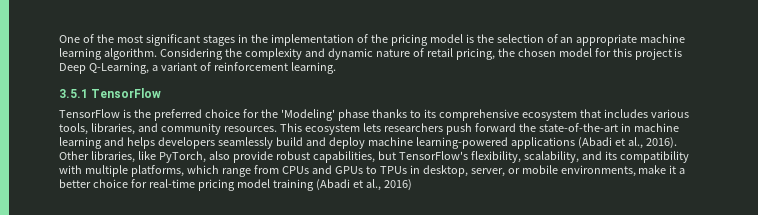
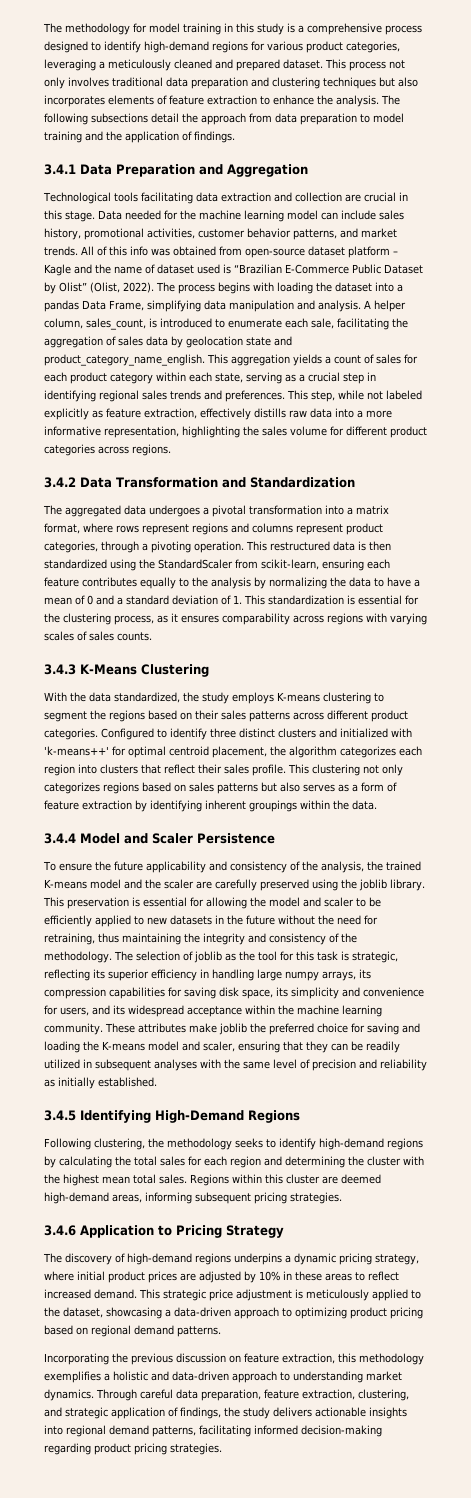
- One of the most significant stages in the implementation of the pricing model is the selection of an appropriate machine learning algorithm. Considering the complexity and dynamic nature of retail pricing, the chosen model for this project is Deep Q-Learning, a variant of reinforcement learning.
- 3.5.1 TensorFlow
- TensorFlow is the preferred choice for the 'Modeling' phase thanks to its comprehensive ecosystem that includes various tools, libraries, and community resources. This ecosystem lets researchers push forward the state-of-the-art in machine learning and helps developers seamlessly build and deploy machine learning-powered applications (Abadi et al., 2016). Other libraries, like PyTorch, also provide robust capabilities, but TensorFlow's flexibility, scalability, and its compatibility with multiple platforms, which range from CPUs and GPUs to TPUs in desktop, server, or mobile environments, make it a better choice for real-time pricing model training (Abadi et al., 2016)
+ The methodology for model training in this study is a comprehensive process designed to identify high-demand regions for various product categories, leveraging a meticulously cleaned and prepared dataset. This process not only involves traditional data preparation and clustering techniques but also incorporates elements of feature extraction to enhance the analysis. The following subsections detail the approach from data preparation to model training and the application of findings.
+ 3.4.1 Data Preparation and Aggregation
+ Technological tools facilitating data extraction and collection are crucial in this stage. Data needed for the machine learning model can include sales history, promotional activities, customer behavior patterns, and market trends. All of this info was obtained from open-source dataset platform – Kagle and the name of dataset used is “Brazilian E-Commerce Public Dataset by Olist” (Olist, 2022). The process begins with loading the dataset into a pandas Data Frame, simplifying data manipulation and analysis. A helper column, sales_count, is introduced to enumerate each sale, facilitating the aggregation of sales data by geolocation state and product_category_name_english. This aggregation yields a count of sales for each product category within each state, serving as a crucial step in identifying regional sales trends and preferences. This step, while not labeled explicitly as feature extraction, effectively distills raw data into a more informative representation, highlighting the sales volume for different product categories across regions.
+ 3.4.2 Data Transformation and Standardization
+ The aggregated data undergoes a pivotal transformation into a matrix format, where rows represent regions and columns represent product categories, through a pivoting operation. This restructured data is then standardized using the StandardScaler from scikit-learn, ensuring each feature contributes equally to the analysis by normalizing the data to have a mean of 0 and a standard deviation of 1. This standardization is essential for the clustering process, as it ensures comparability across regions with varying scales of sales counts.
+ 3.4.3 K-Means Clustering
+ With the data standardized, the study employs K-means clustering to segment the regions based on their sales patterns across different product categories. Configured to identify three distinct clusters and initialized with 'k-means++' for optimal centroid placement, the algorithm categorizes each region into clusters that reflect their sales profile. This clustering not only categorizes regions based on sales patterns but also serves as a form of feature extraction by identifying inherent groupings within the data.
+ 3.4.4 Model and Scaler Persistence
+ To ensure the future applicability and consistency of the analysis, the trained K-means model and the scaler are carefully preserved using the joblib library. This preservation is essential for allowing the model and scaler to be efficiently applied to new datasets in the future without the need for retraining, thus maintaining the integrity and consistency of the methodology. The selection of joblib as the tool for this task is strategic, reflecting its superior efficiency in handling large numpy arrays, its compression capabilities for saving disk space, its simplicity and convenience for users, and its widespread acceptance within the machine learning community. These attributes make joblib the preferred choice for saving and loading the K-means model and scaler, ensuring that they can be readily utilized in subsequent analyses with the same level of precision and reliability as initially established.
+ 3.4.5 Identifying High-Demand Regions
+ Following clustering, the methodology seeks to identify high-demand regions by calculating the total sales for each region and determining the cluster with the highest mean total sales. Regions within this cluster are deemed high-demand areas, informing subsequent pricing strategies.
+ 3.4.6 Application to Pricing Strategy
+ The discovery of high-demand regions underpins a dynamic pricing strategy, where initial product prices are adjusted by 10% in these areas to reflect increased demand. This strategic price adjustment is meticulously applied to the dataset, showcasing a data-driven approach to optimizing product pricing based on regional demand patterns.
+ Incorporating the previous discussion on feature extraction, this methodology exemplifies a holistic and data-driven approach to understanding market dynamics. Through careful data preparation, feature extraction, clustering, and strategic application of findings, the study delivers actionable insights into regional demand patterns, facilitating informed decision-making regarding product pricing strategies.

